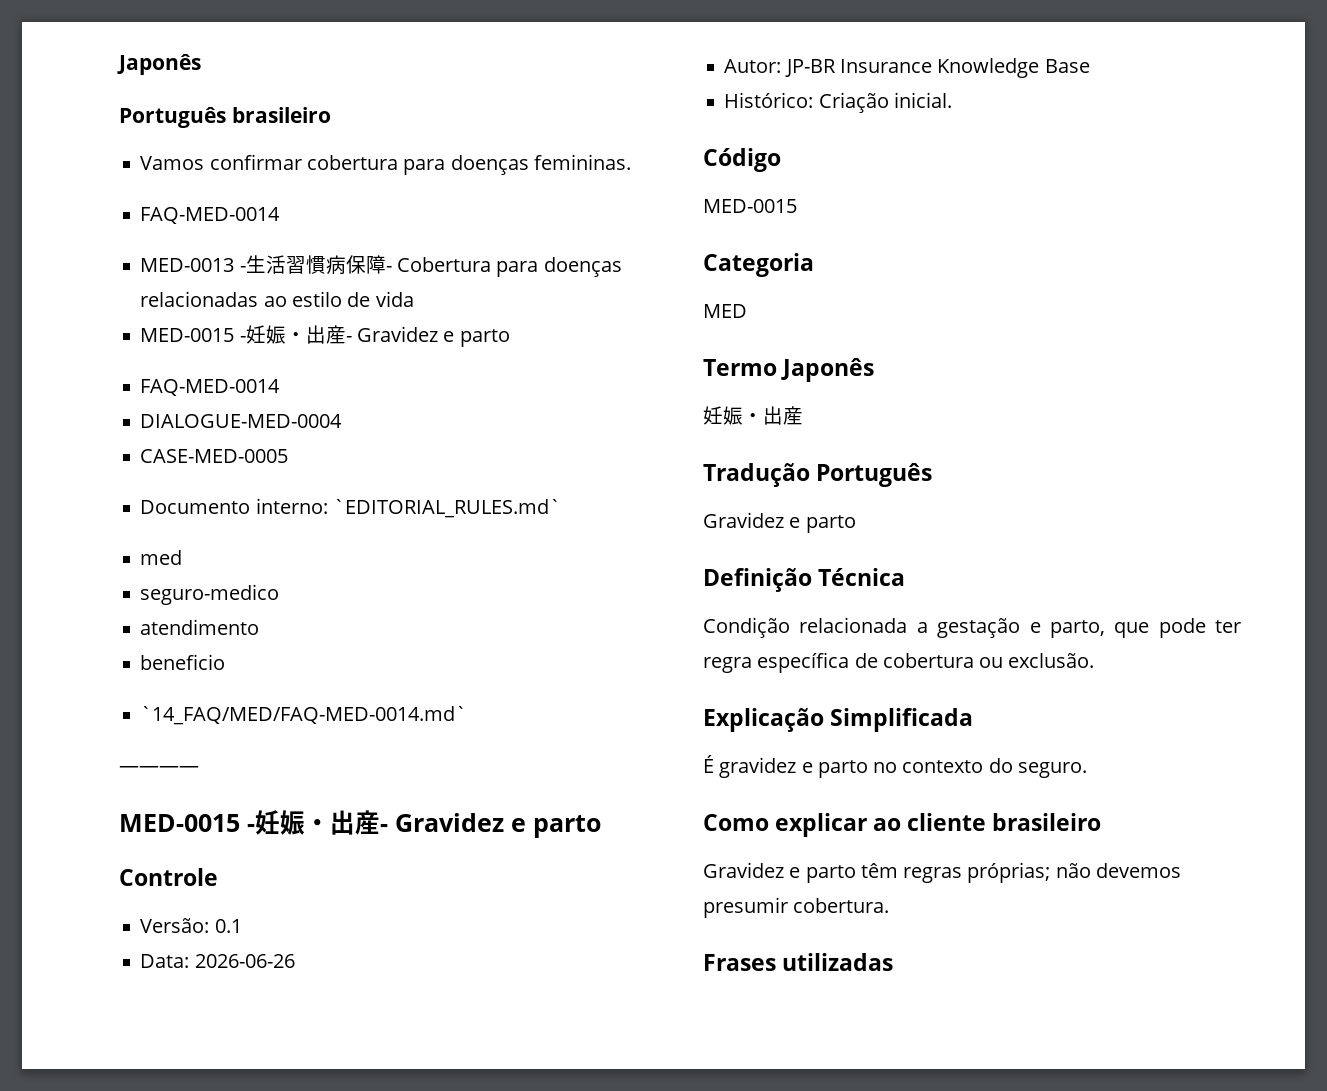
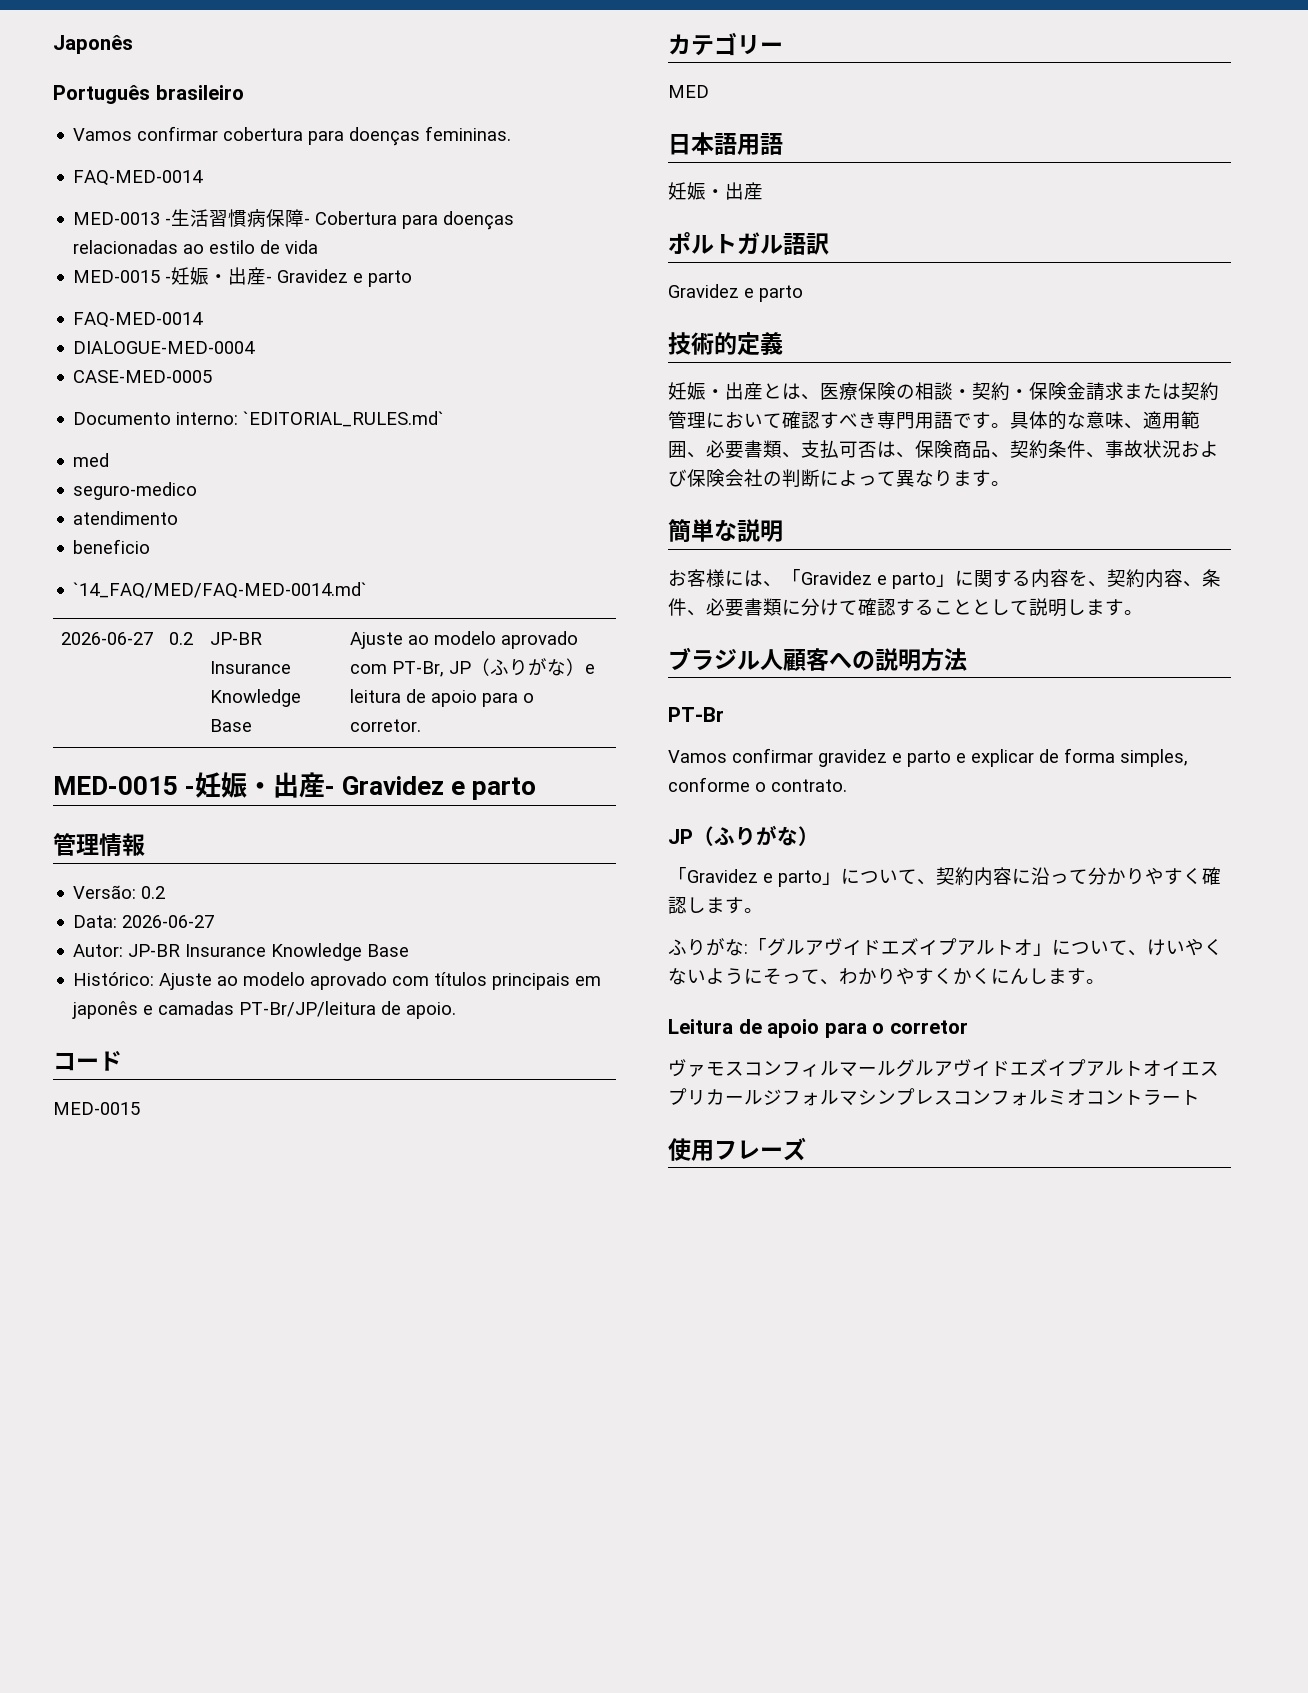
- ————
+ 2026-06-27 | 0.2 | JP-BR Insurance Knowledge Base | Ajuste ao modelo aprovado com PT-Br, JP（ふりがな）e leitura de apoio para o corretor.
  MED-0015 -妊娠・出産- Gravidez e parto
- Controle
+ 管理情報
- Versão: 0.1
+ Versão: 0.2
- Data: 2026-06-26
+ Data: 2026-06-27
- Histórico: Criação inicial.
- Código
+ Histórico: Ajuste ao modelo aprovado com títulos principais em japonês e camadas PT-Br/JP/leitura de apoio.
+ コード
- Categoria
+ カテゴリー
- Termo Japonês
+ 日本語用語
- Tradução Português
+ ポルトガル語訳
  Gravidez e parto
- Definição Técnica
- Condição relacionada a gestação e parto, que pode ter regra específica de cobertura ou exclusão.
- Explicação Simplificada
- É gravidez e parto no contexto do seguro.
- Como explicar ao cliente brasileiro
- Gravidez e parto têm regras próprias; não devemos presumir cobertura.
- Frases utilizadas
+ 技術的定義
+ 妊娠・出産とは、医療保険の相談・契約・保険金請求または契約管理において確認すべき専門用語です。具体的な意味、適用範囲、必要書類、支払可否は、保険商品、契約条件、事故状況および保険会社の判断によって異なります。
+ 簡単な説明
+ お客様には、「Gravidez e parto」に関する内容を、契約内容、条件、必要書類に分けて確認することとして説明します。
+ ブラジル人顧客への説明方法
+ PT-Br
+ Vamos confirmar gravidez e parto e explicar de forma simples, conforme o contrato.
+ JP（ふりがな）
+ 「Gravidez e parto」について、契約内容に沿って分かりやすく確認します。
+ ふりがな:「グルアヴイドエズイプアルトオ」について、けいやくないようにそって、わかりやすくかくにんします。
+ Leitura de apoio para o corretor
+ ヴァモスコンフィルマールグルアヴイドエズイプアルトオイエスプリカールジフォルマシンプレスコンフォルミオコントラート
+ 使用フレーズ

